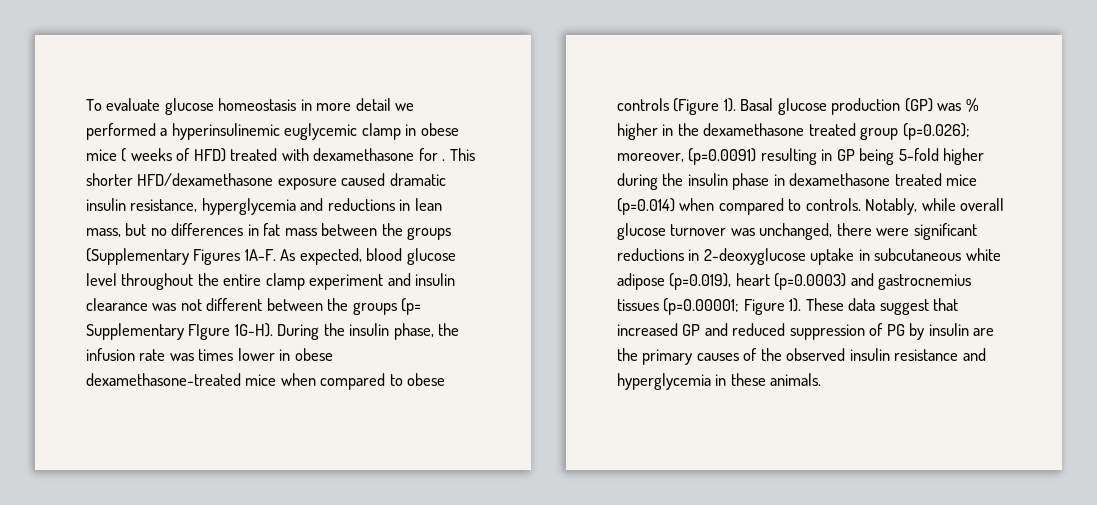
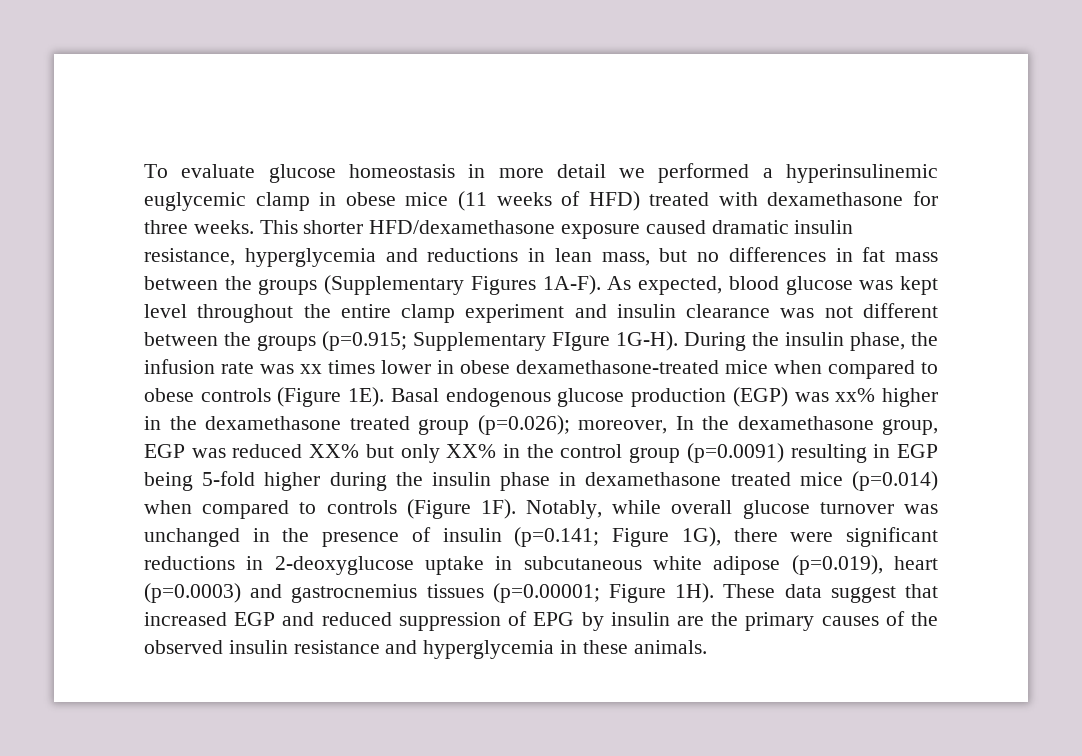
- To evaluate glucose homeostasis in more detail we performed a hyperinsulinemic euglycemic clamp in obese mice ( weeks of HFD) treated with dexamethasone for .
+ To evaluate glucose homeostasis in more detail we performed a hyperinsulinemic euglycemic clamp in obese mice (11 weeks of HFD) treated with dexamethasone for three weeks.
- This shorter HFD/dexamethasone exposure caused dramatic insulin resistance, hyperglycemia and reductions in lean mass, but no differences in fat mass between the groups (Supplementary Figures 1A-F.
+ This shorter HFD/dexamethasone exposure caused dramatic insulin resistance, hyperglycemia and reductions in lean mass, but no differences in fat mass between the groups (Supplementary Figures 1A-F).
- As expected, blood glucose level throughout the entire clamp experiment and insulin clearance was not different between the groups (p= Supplementary FIgure 1G-H).
+ As expected, blood glucose was kept level throughout the entire clamp experiment and insulin clearance was not different between the groups (p=0.915; Supplementary FIgure 1G-H).
- During the insulin phase, the infusion rate was times lower in obese dexamethasone-treated mice when compared to obese controls (Figure 1). Basal glucose production (GP) was % higher in the dexamethasone treated group (p=0.026); moreover, (p=0.0091) resulting in GP being 5-fold higher during the insulin phase in dexamethasone treated mice (p=0.014) when compared to controls.
+ During the insulin phase, the infusion rate was xx times lower in obese dexamethasone-treated mice when compared to obese controls (Figure 1E). Basal endogenous glucose production (EGP) was xx% higher in the dexamethasone treated group (p=0.026); moreover, In the dexamethasone group, EGP was reduced XX% but only XX% in the control group (p=0.0091) resulting in EGP being 5-fold higher during the insulin phase in dexamethasone treated mice (p=0.014) when compared to controls (Figure 1F).
- Notably, while overall glucose turnover was unchanged, there were significant reductions in 2-deoxyglucose uptake in subcutaneous white adipose (p=0.019), heart (p=0.0003) and gastrocnemius tissues (p=0.00001; Figure 1).
+ Notably, while overall glucose turnover was unchanged in the presence of insulin (p=0.141; Figure 1G), there were significant reductions in 2-deoxyglucose uptake in subcutaneous white adipose (p=0.019), heart (p=0.0003) and gastrocnemius tissues (p=0.00001; Figure 1H).
- These data suggest that increased GP and reduced suppression of PG by insulin are the primary causes of the observed insulin resistance and hyperglycemia in these animals.
+ These data suggest that increased EGP and reduced suppression of EPG by insulin are the primary causes of the observed insulin resistance and hyperglycemia in these animals.

